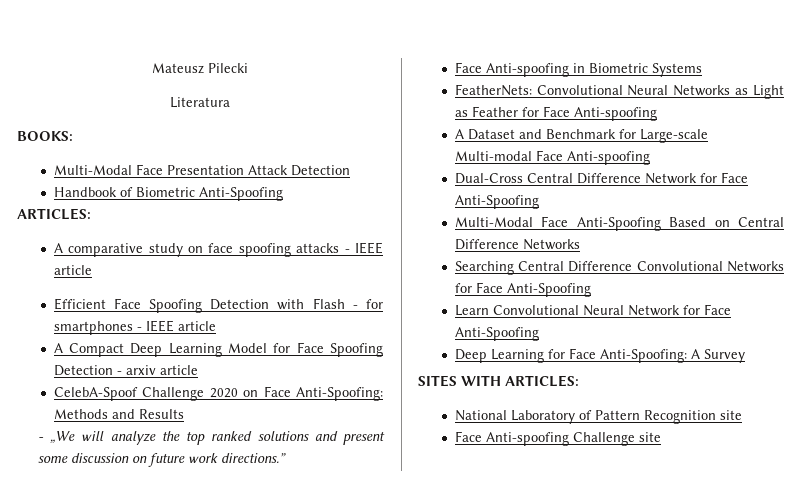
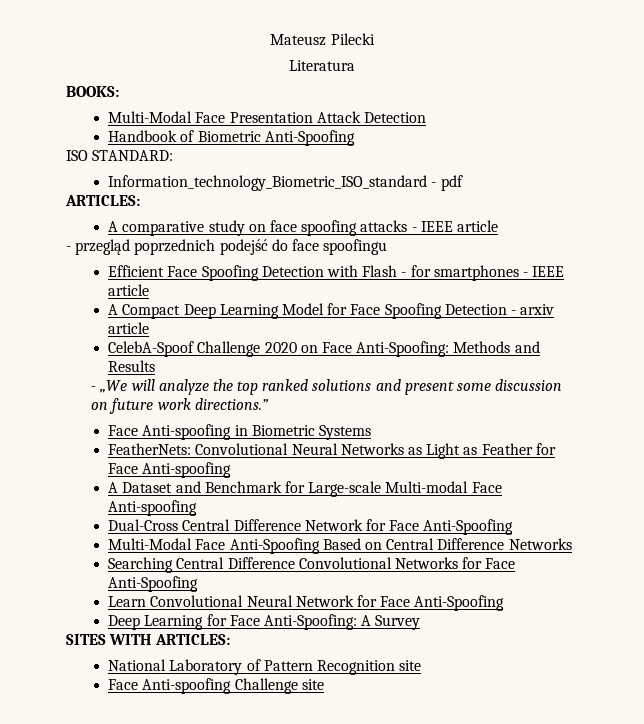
+ ISO STANDARD:
+ Information_technology_Biometric_ISO_standard - pdf
+ - przegląd poprzednich podejść do face spoofingu

